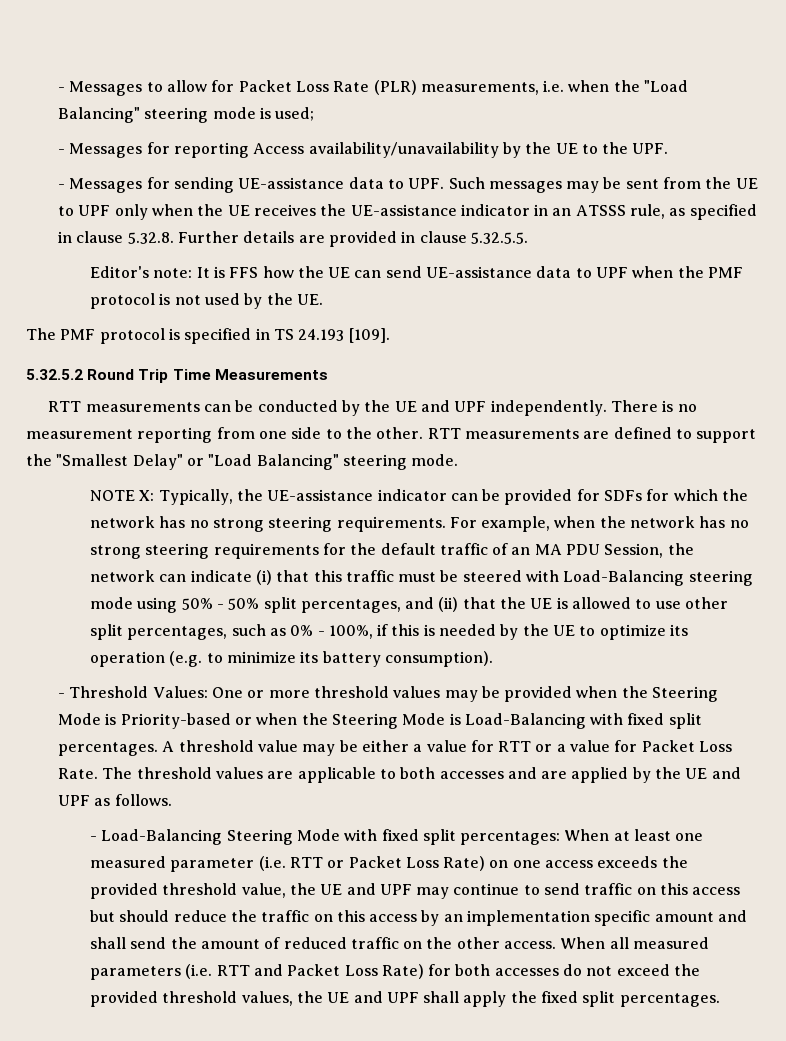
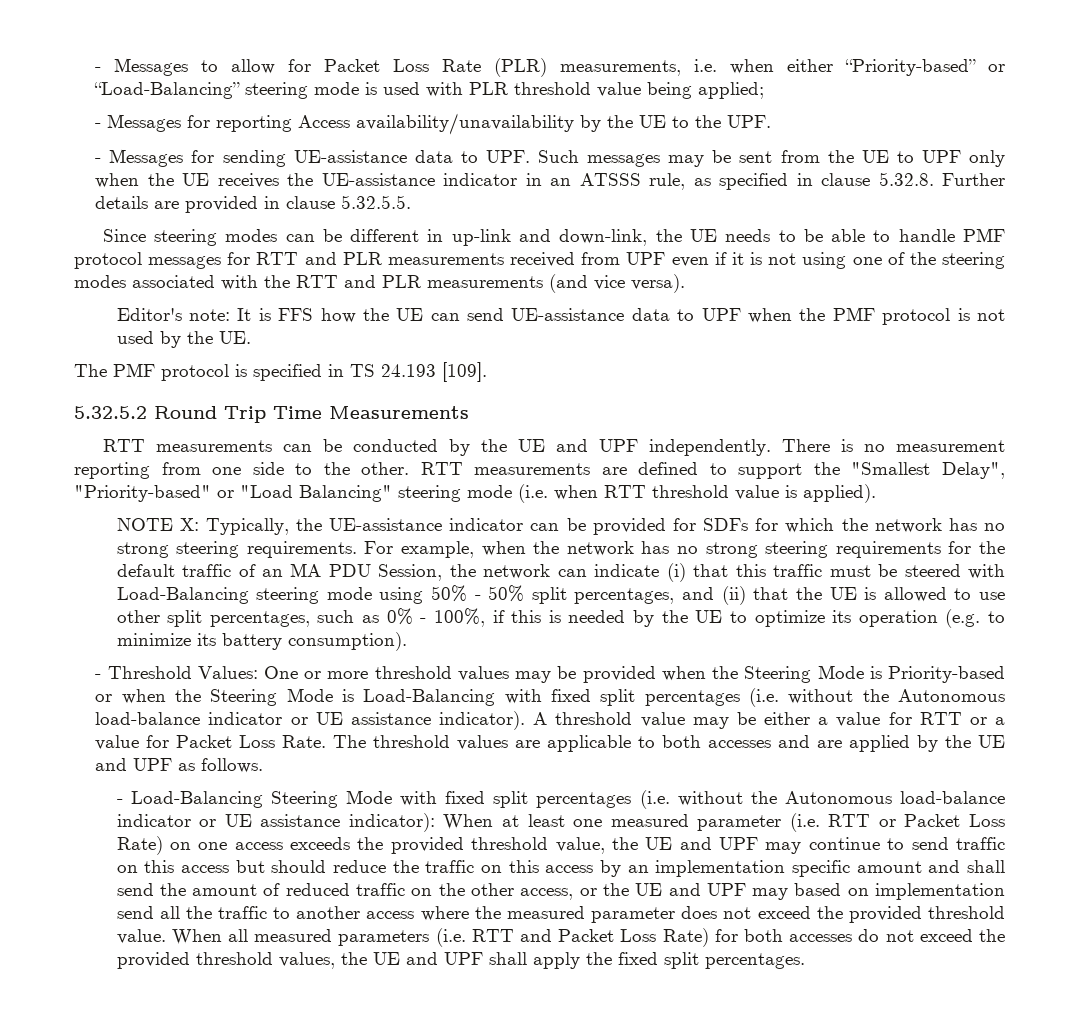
- - Messages to allow for Packet Loss Rate (PLR) measurements, i.e. when the "Load Balancing" steering mode is used;
+ - Messages to allow for Packet Loss Rate (PLR) measurements, i.e. when either “Priority-based” or “Load-Balancing” steering mode is used with PLR threshold value being applied;
+ Since steering modes can be different in up-link and down-link, the UE needs to be able to handle PMF protocol messages for RTT and PLR measurements received from UPF even if it is not using one of the steering modes associated with the RTT and PLR measurements (and vice versa).
- RTT measurements are defined to support the "Smallest Delay" or "Load Balancing" steering mode.
+ RTT measurements are defined to support the "Smallest Delay", "Priority-based" or "Load Balancing" steering mode (i.e. when RTT threshold value is applied).
- - Threshold Values: One or more threshold values may be provided when the Steering Mode is Priority-based or when the Steering Mode is Load-Balancing with fixed split percentages.
+ - Threshold Values: One or more threshold values may be provided when the Steering Mode is Priority-based or when the Steering Mode is Load-Balancing with fixed split percentages (i.e. without the Autonomous load-balance indicator or UE assistance indicator).
- - Load-Balancing Steering Mode with fixed split percentages:
+ - Load-Balancing Steering Mode with fixed split percentages (i.e. without the Autonomous load-balance indicator or UE assistance indicator):
- When at least one measured parameter (i.e. RTT or Packet Loss Rate) on one access exceeds the provided threshold value, the UE and UPF may continue to send traffic on this access but should reduce the traffic on this access by an implementation specific amount and shall send the amount of reduced traffic on the other access.
+ When at least one measured parameter (i.e. RTT or Packet Loss Rate) on one access exceeds the provided threshold value, the UE and UPF may continue to send traffic on this access but should reduce the traffic on this access by an implementation specific amount and shall send the amount of reduced traffic on the other access, or the UE and UPF may based on implementation send all the traffic to another access where the measured parameter does not exceed the provided threshold value.

